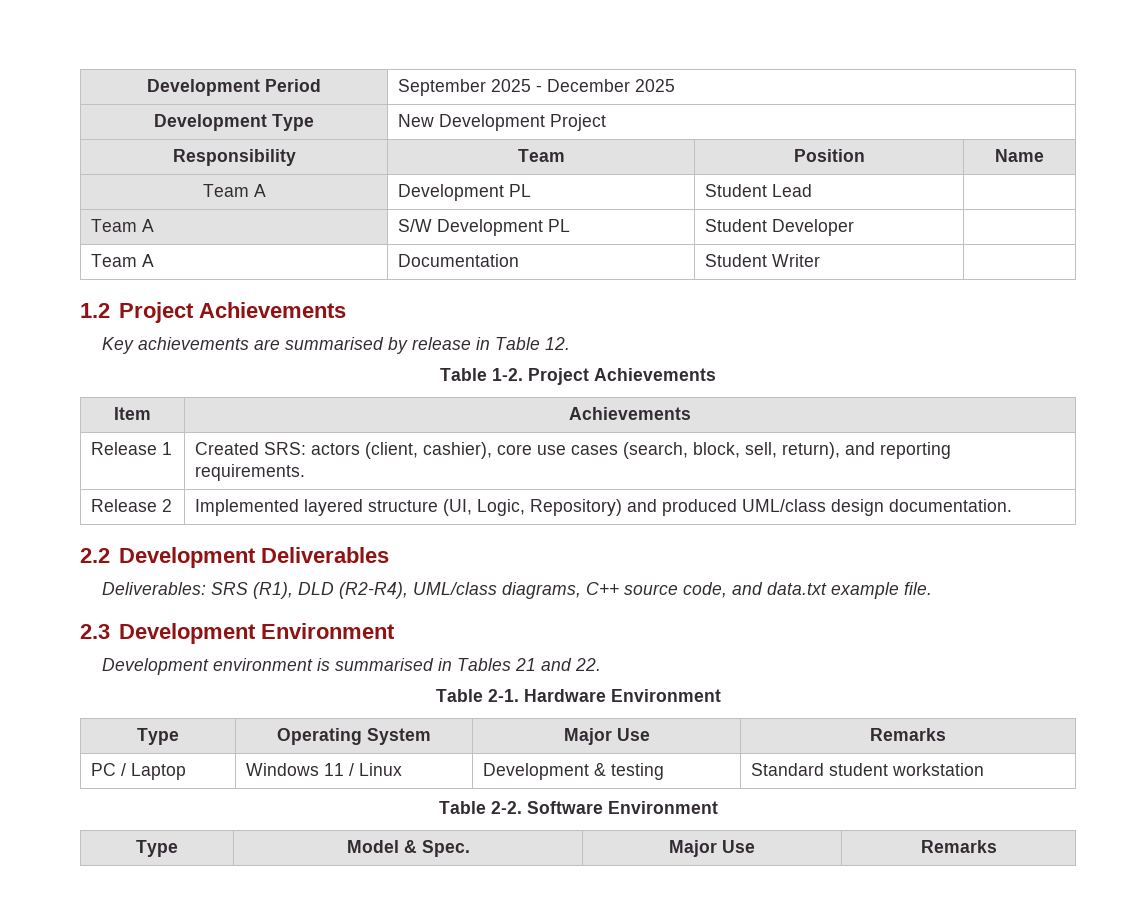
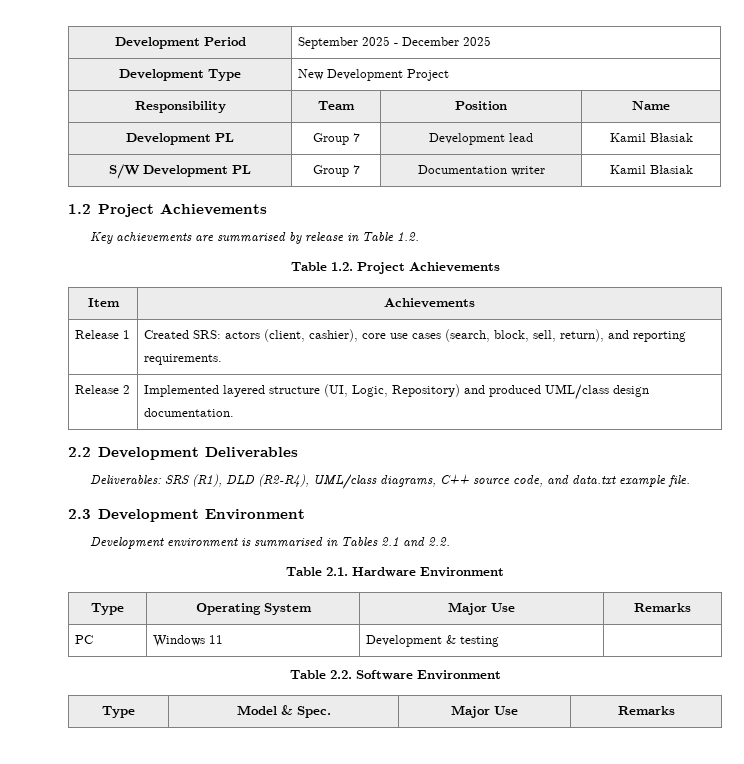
- Team A | Development PL | Student Lead |
- Team A | S/W Development PL | Student Developer |
- Team A | Documentation | Student Writer |
+ Development PL | Group 7 | Development lead | Kamil Błasiak
+ S/W Development PL | Group 7 | Documentation writer | Kamil Błasiak
- Key achievements are summarised by release in Table 12.
- Table 1-2. Project Achievements
+ Key achievements are summarised by release in Table 1.2.
+ Table 1.2. Project Achievements
- Development environment is summarised in Tables 21 and 22.
- Table 2-1. Hardware Environment
+ Development environment is summarised in Tables 2.1 and 2.2.
+ Table 2.1. Hardware Environment
- PC / Laptop | Windows 11 / Linux | Development & testing | Standard student workstation
- Table 2-2. Software Environment
+ PC | Windows 11 | Development & testing |
+ Table 2.2. Software Environment

